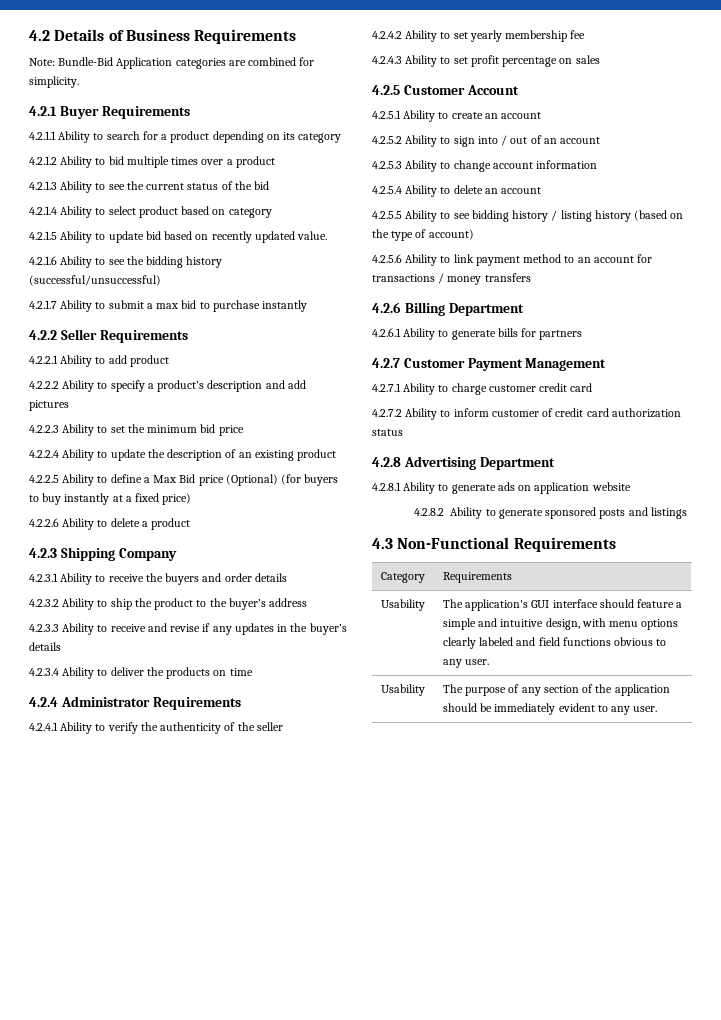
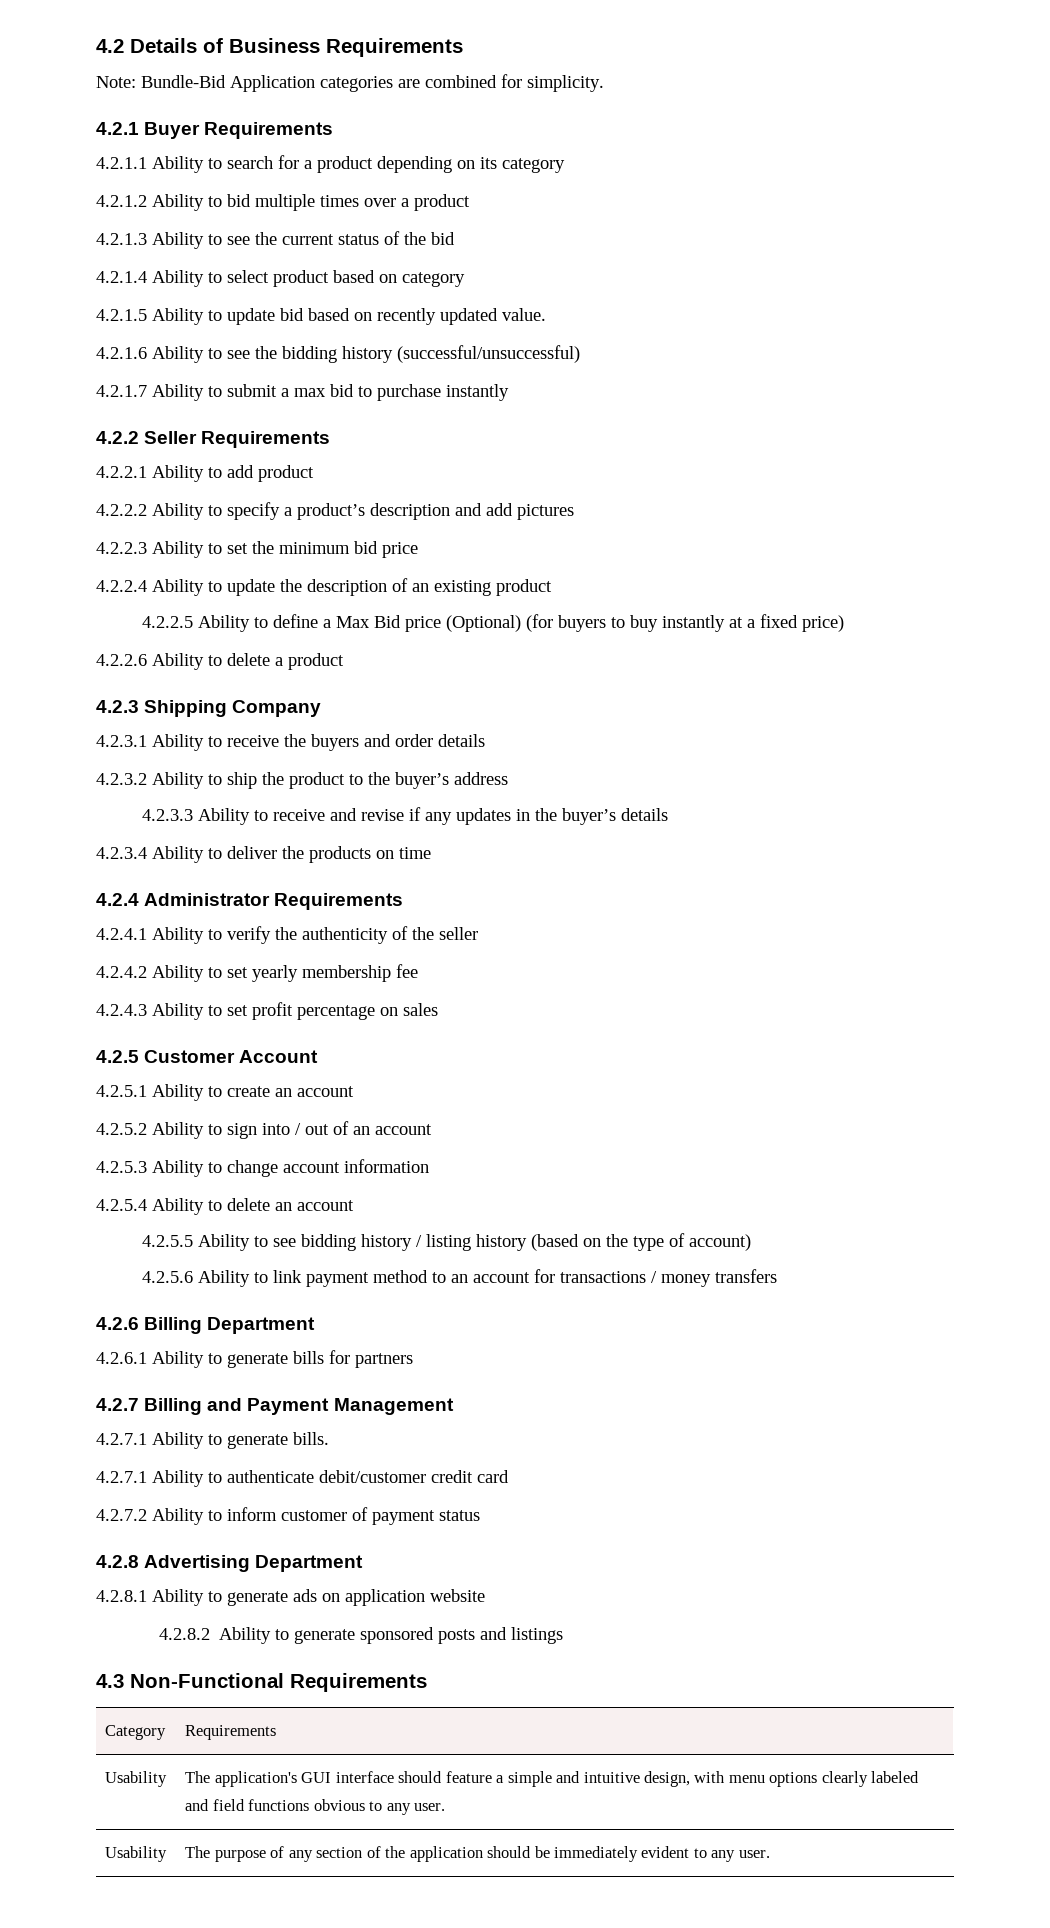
- 4.2.7 Customer Payment Management
+ 4.2.7 Billing and Payment Management
- 4.2.7.1 Ability to charge customer credit card
+ 4.2.7.1 Ability to generate bills.
+ 4.2.7.1 Ability to authenticate debit/customer credit card
- 4.2.7.2 Ability to inform customer of credit card authorization status
+ 4.2.7.2 Ability to inform customer of payment status

